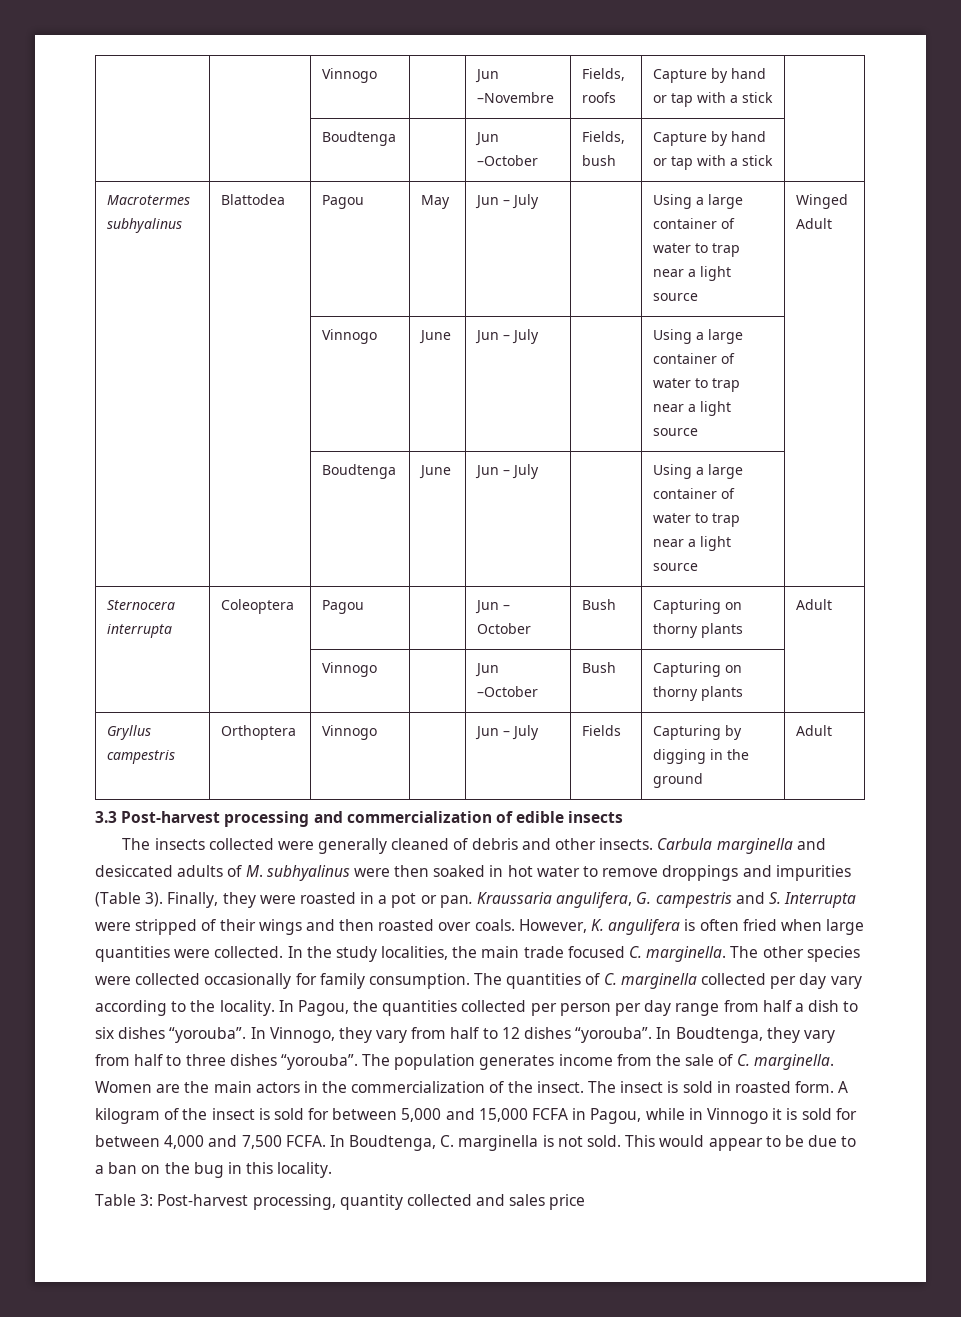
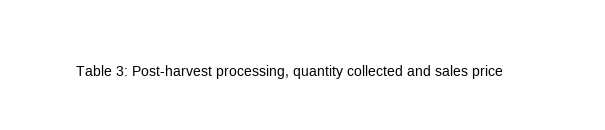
- | | Vinnogo | | Jun –Novembre | Fields, roofs | Capture by hand or tap with a stick |
- | | Boudtenga | | Jun –October | Fields, bush | Capture by hand or tap with a stick |
- Macrotermes subhyalinus | Blattodea | Pagou | May | Jun – July | | Using a large container of water to trap near a light source | Winged Adult
- | | Vinnogo | June | Jun – July | | Using a large container of water to trap near a light source |
- | | Boudtenga | June | Jun – July | | Using a large container of water to trap near a light source |
- Sternocera interrupta | Coleoptera | Pagou | | Jun – October | Bush | Capturing on thorny plants | Adult
- | | Vinnogo | | Jun –October | Bush | Capturing on thorny plants |
- Gryllus campestris | Orthoptera | Vinnogo | | Jun – July | Fields | Capturing by digging in the ground | Adult
- 3.3 Post-harvest processing and commercialization of edible insects
- The insects collected were generally cleaned of debris and other insects. Carbula marginella and desiccated adults of M. subhyalinus were then soaked in hot water to remove droppings and impurities (Table 3). Finally, they were roasted in a pot or pan. Kraussaria angulifera, G. campestris and S. Interrupta were stripped of their wings and then roasted over coals. However, K. angulifera is often fried when large quantities were collected. In the study localities, the main trade focused C. marginella. The other species were collected occasionally for family consumption. The quantities of C. marginella collected per day vary according to the locality. In Pagou, the quantities collected per person per day range from half a dish to six dishes “yorouba”. In Vinnogo, they vary from half to 12 dishes “yorouba”. In Boudtenga, they vary from half to three dishes “yorouba”. The population generates income from the sale of C. marginella. Women are the main actors in the commercialization of the insect. The insect is sold in roasted form. A kilogram of the insect is sold for between 5,000 and 15,000 FCFA in Pagou, while in Vinnogo it is sold for between 4,000 and 7,500 FCFA. In Boudtenga, C. marginella is not sold. This would appear to be due to a ban on the bug in this locality.

